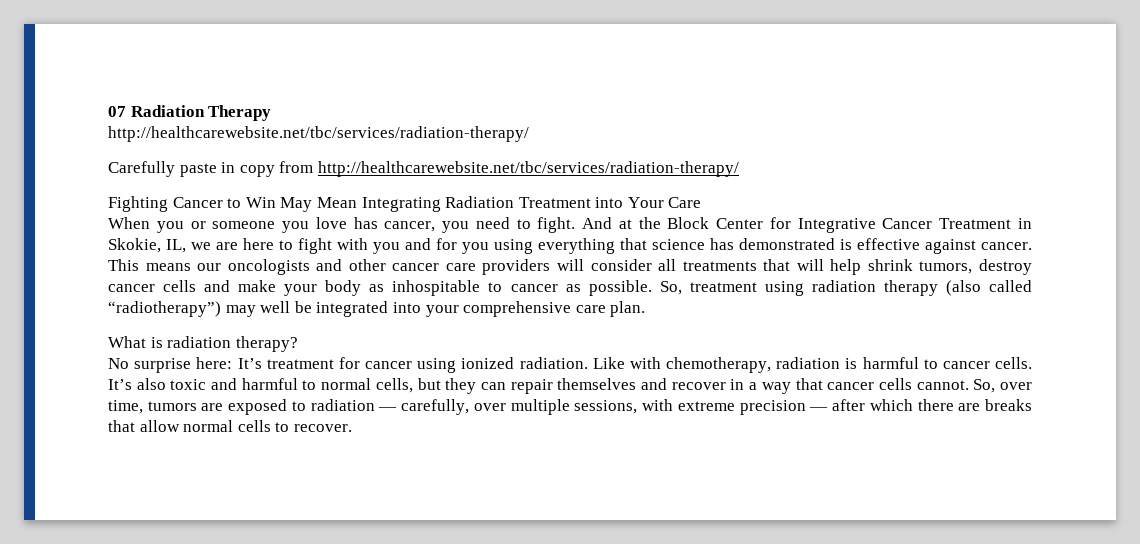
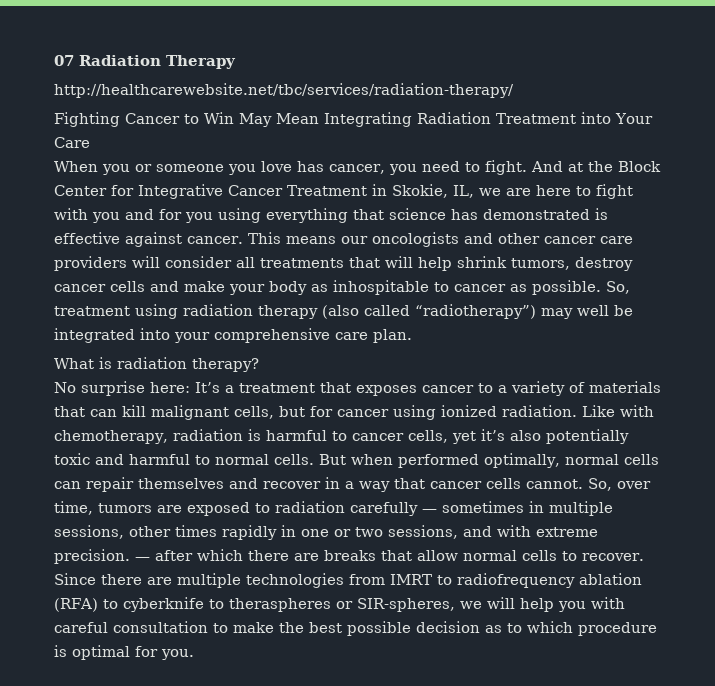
- Carefully paste in copy from http://healthcarewebsite.net/tbc/services/radiation-therapy/
- No surprise here: It’s treatment for cancer using ionized radiation.
+ No surprise here: It’s a treatment that exposes cancer to a variety of materials that can kill malignant cells, but for cancer using ionized radiation.
- Like with chemotherapy, radiation is harmful to cancer cells. It’s also toxic and harmful to normal cells, but they can repair themselves and recover in a way that cancer cells cannot.
+ Like with chemotherapy, radiation is harmful to cancer cells, yet it’s also potentially toxic and harmful to normal cells. But when performed optimally, normal cells can repair themselves and recover in a way that cancer cells cannot.
- So, over time, tumors are exposed to radiation — carefully, over multiple sessions, with extreme precision — after which there are breaks that allow normal cells to recover.
+ So, over time, tumors are exposed to radiation carefully — sometimes in multiple sessions, other times rapidly in one or two sessions, and with extreme precision. — after which there are breaks that allow normal cells to recover.
+ Since there are multiple technologies from IMRT to radiofrequency ablation (RFA) to cyberknife to theraspheres or SIR-spheres, we will help you with careful consultation to make the best possible decision as to which procedure is optimal for you.

